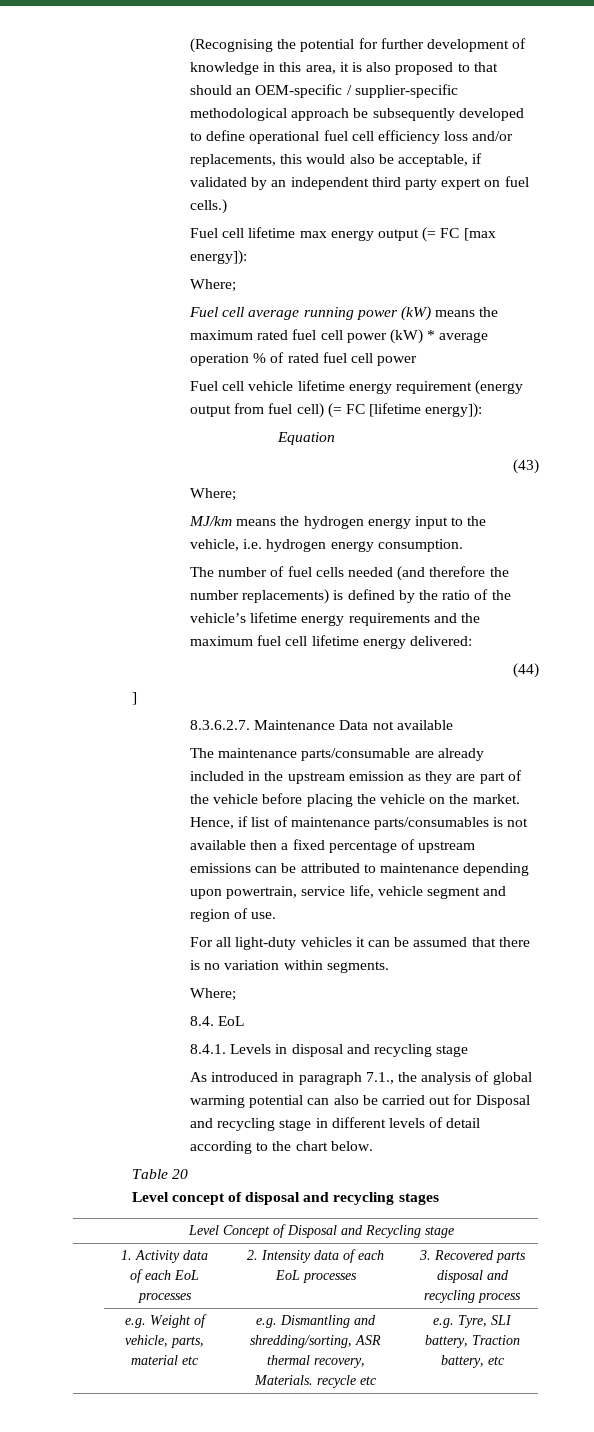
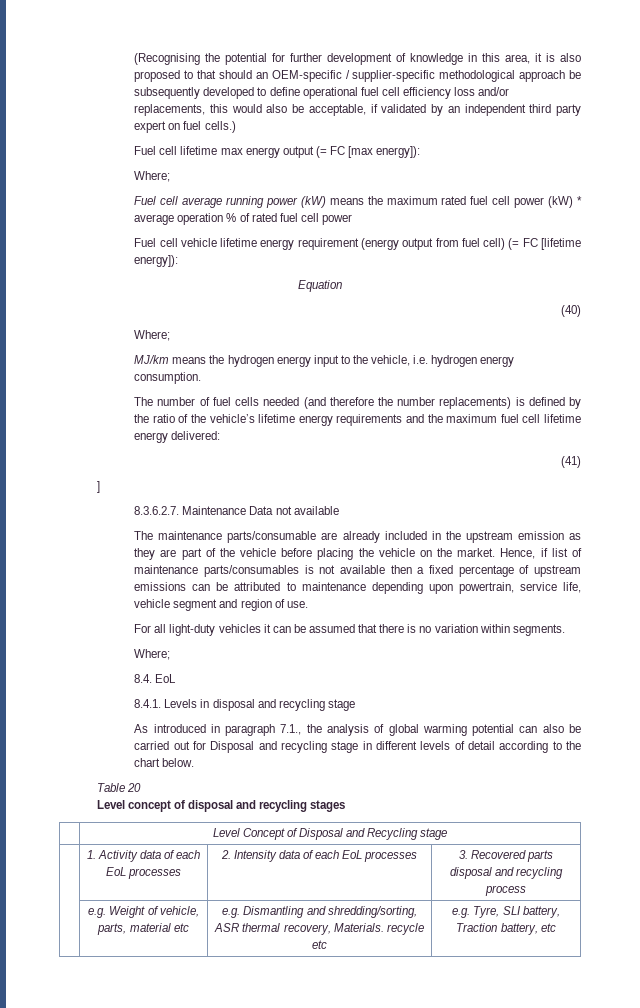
- (43)
+ (40)
- (44)
+ (41)

